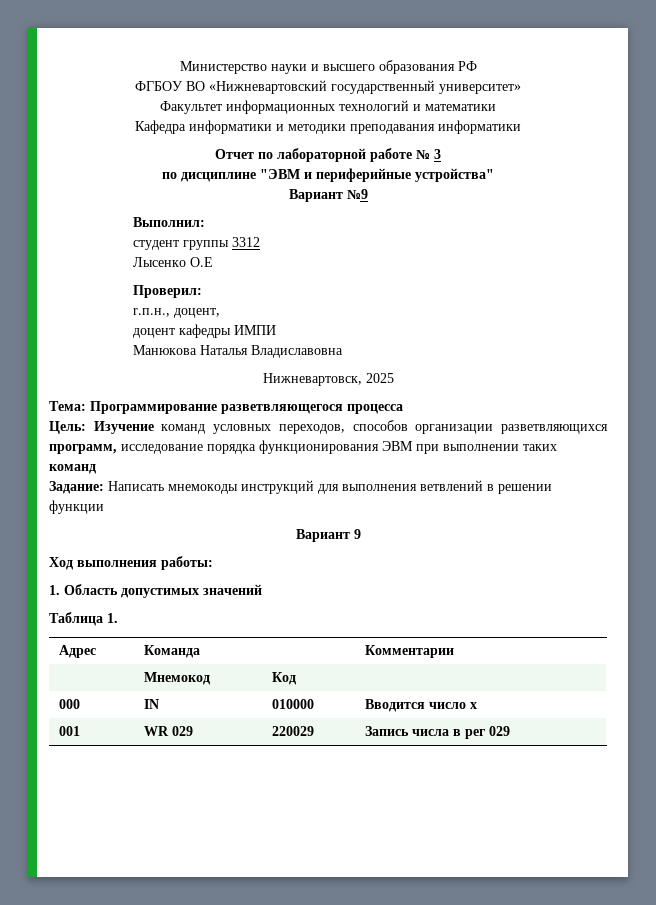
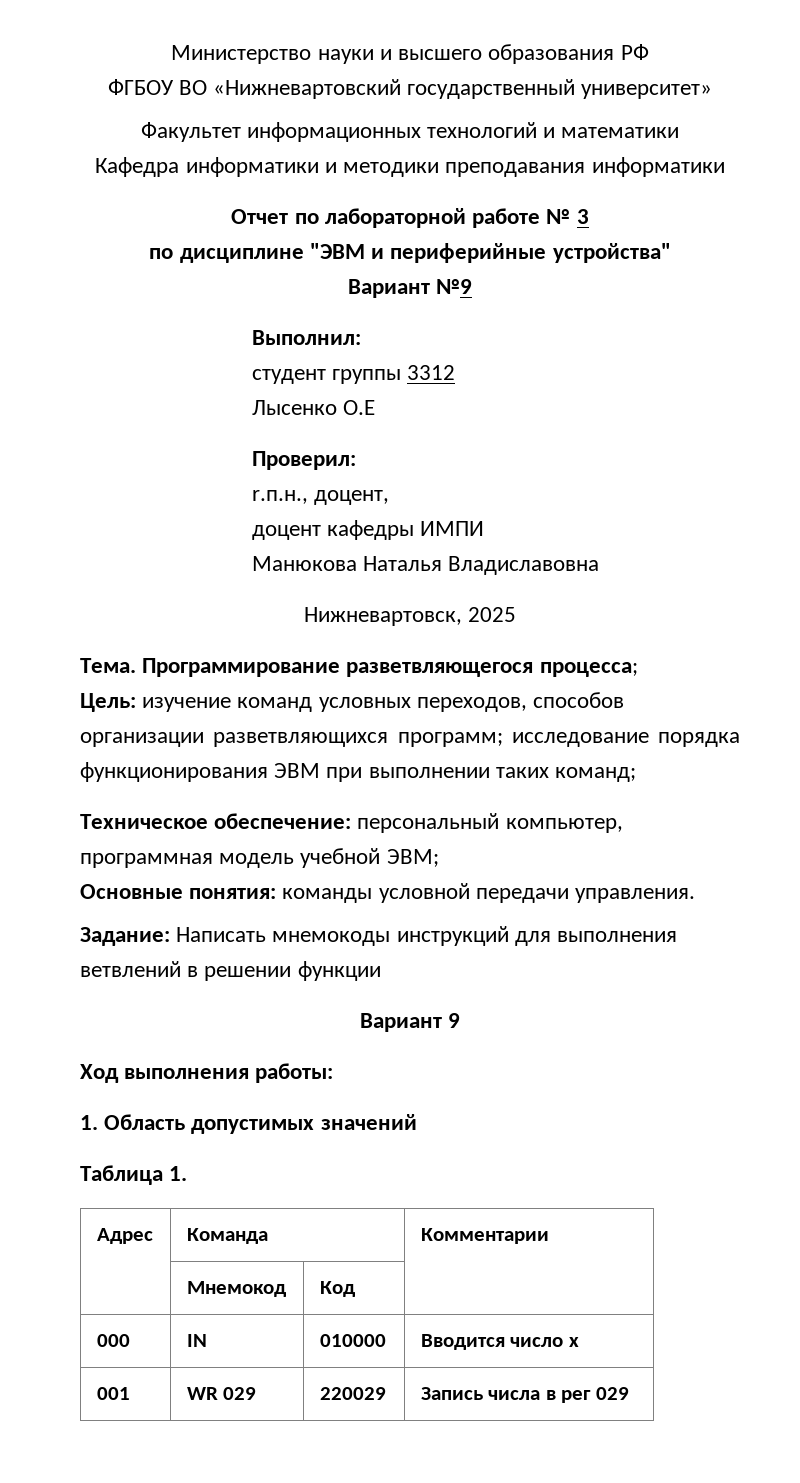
- Тема: Программирование разветвляющегося процесса
+ Тема. Программирование разветвляющегося процесса;
- Цель: Изучение команд условных переходов, способов организации разветвляющихся программ, исследование порядка функционирования ЭВМ при выполнении таких команд
+ Цель: изучение команд условных переходов, способов организации разветвляющихся программ; исследование порядка функционирования ЭВМ при выполнении таких команд;
+ Техническое обеспечение: персональный компьютер, программная модель учебной ЭВМ;
+ Основные понятия: команды условной передачи управления.

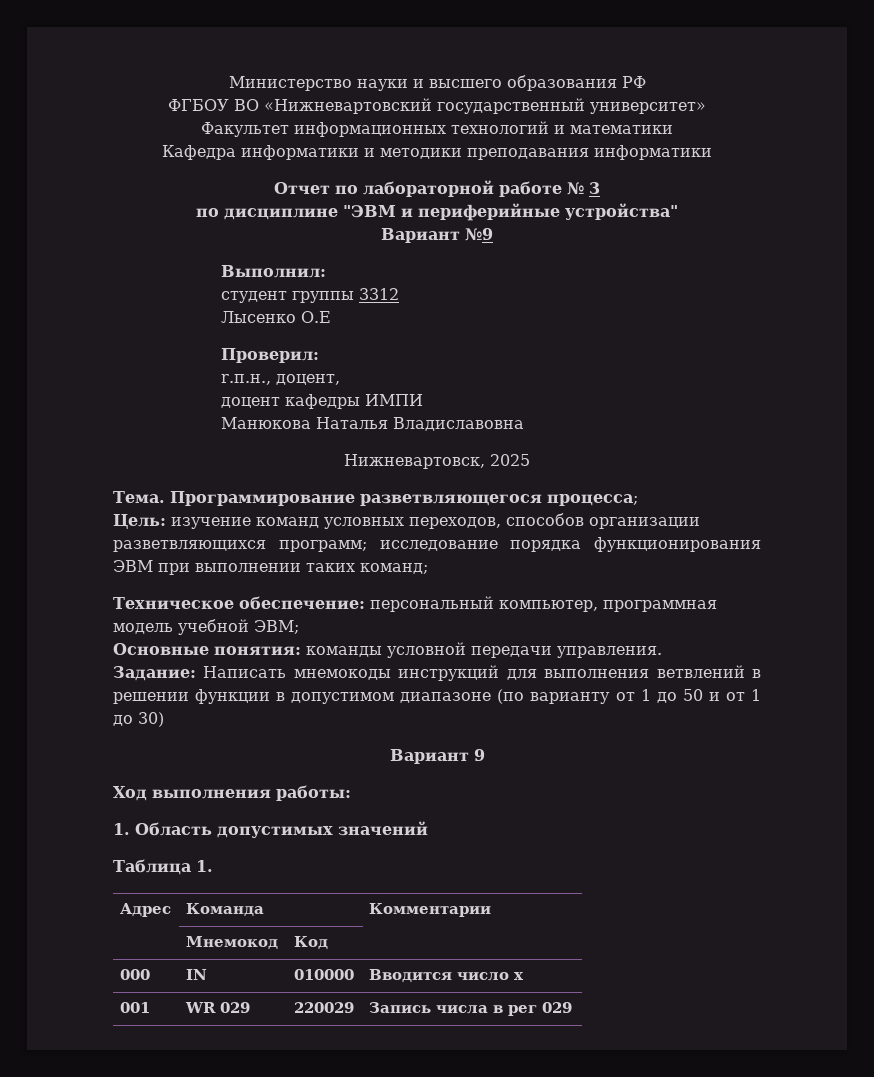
- Задание: Написать мнемокоды инструкций для выполнения ветвлений в решении функции
+ Задание: Написать мнемокоды инструкций для выполнения ветвлений в решении функции в допустимом диапазоне (по варианту от 1 до 50 и от 1 до 30)

